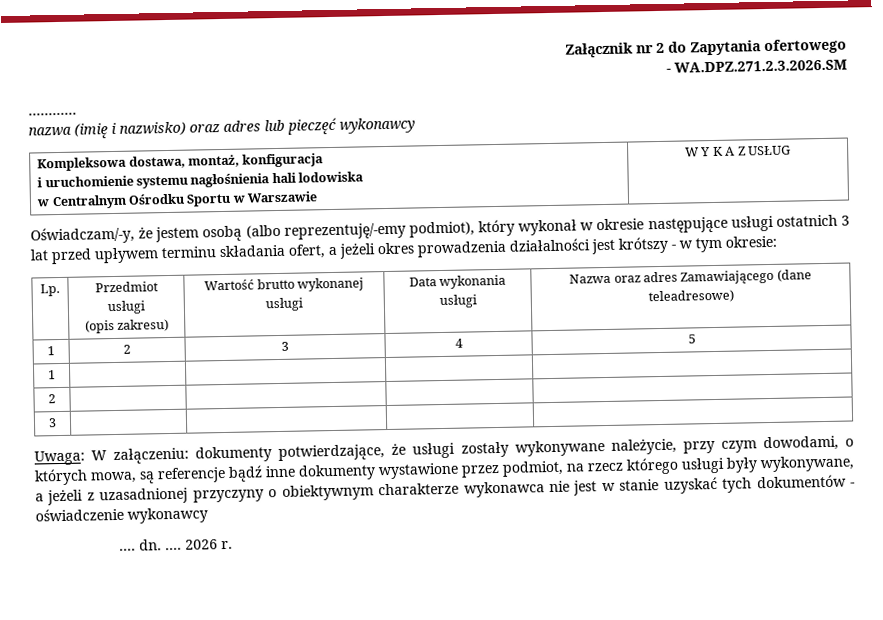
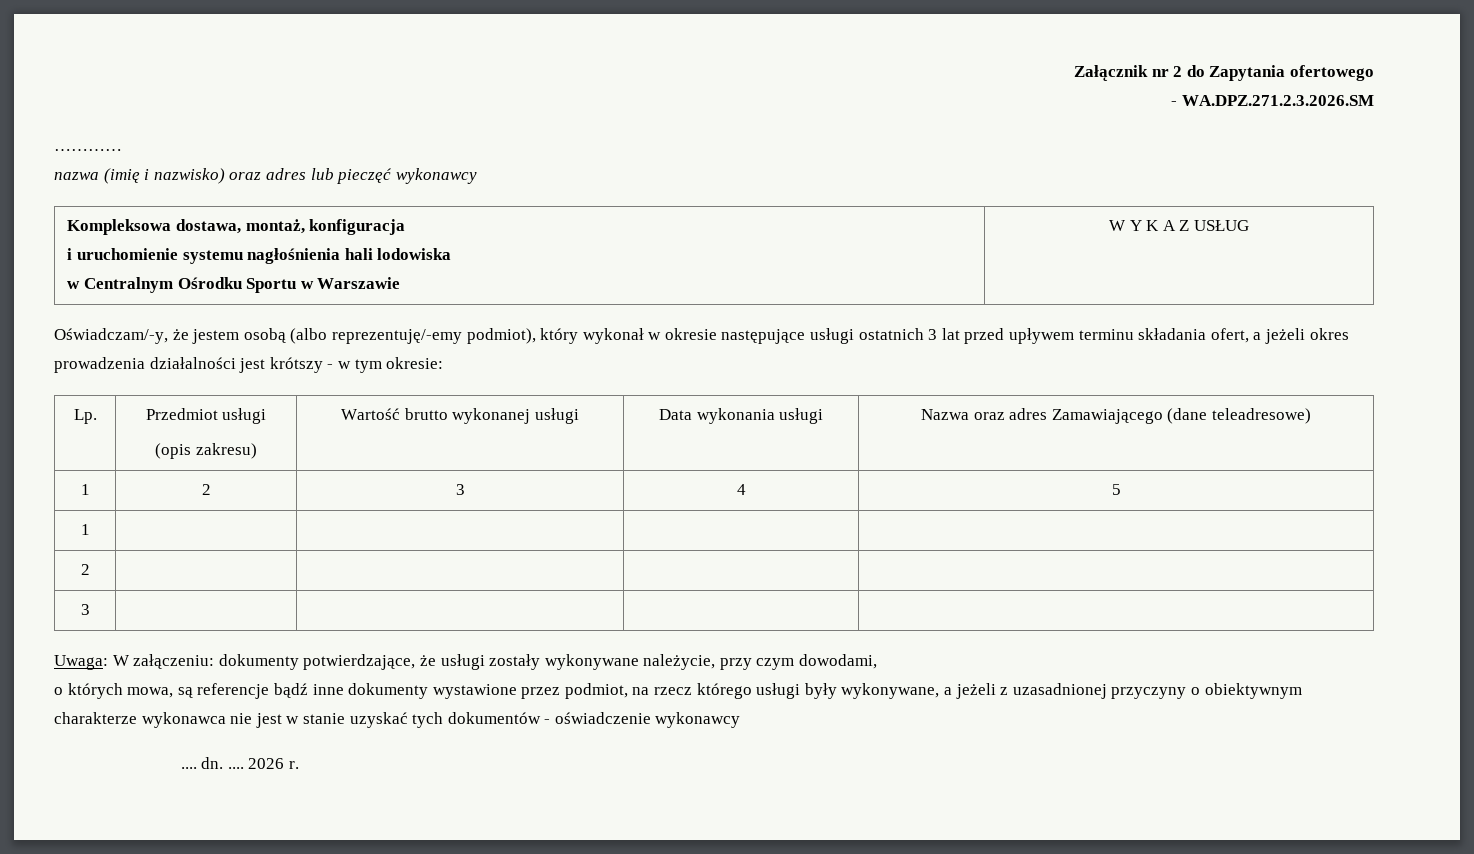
- Uwaga: W załączeniu: dokumenty potwierdzające, że usługi zostały wykonywane należycie, przy czym dowodami, o których mowa, są referencje bądź inne dokumenty wystawione przez podmiot, na rzecz którego usługi były wykonywane, a jeżeli z uzasadnionej przyczyny o obiektywnym charakterze wykonawca nie jest w stanie uzyskać tych dokumentów - oświadczenie wykonawcy
+ Uwaga: W załączeniu: dokumenty potwierdzające, że usługi zostały wykonywane należycie, przy czym dowodami,
+ o których mowa, są referencje bądź inne dokumenty wystawione przez podmiot, na rzecz którego usługi były wykonywane, a jeżeli z uzasadnionej przyczyny o obiektywnym charakterze wykonawca nie jest w stanie uzyskać tych dokumentów - oświadczenie wykonawcy

